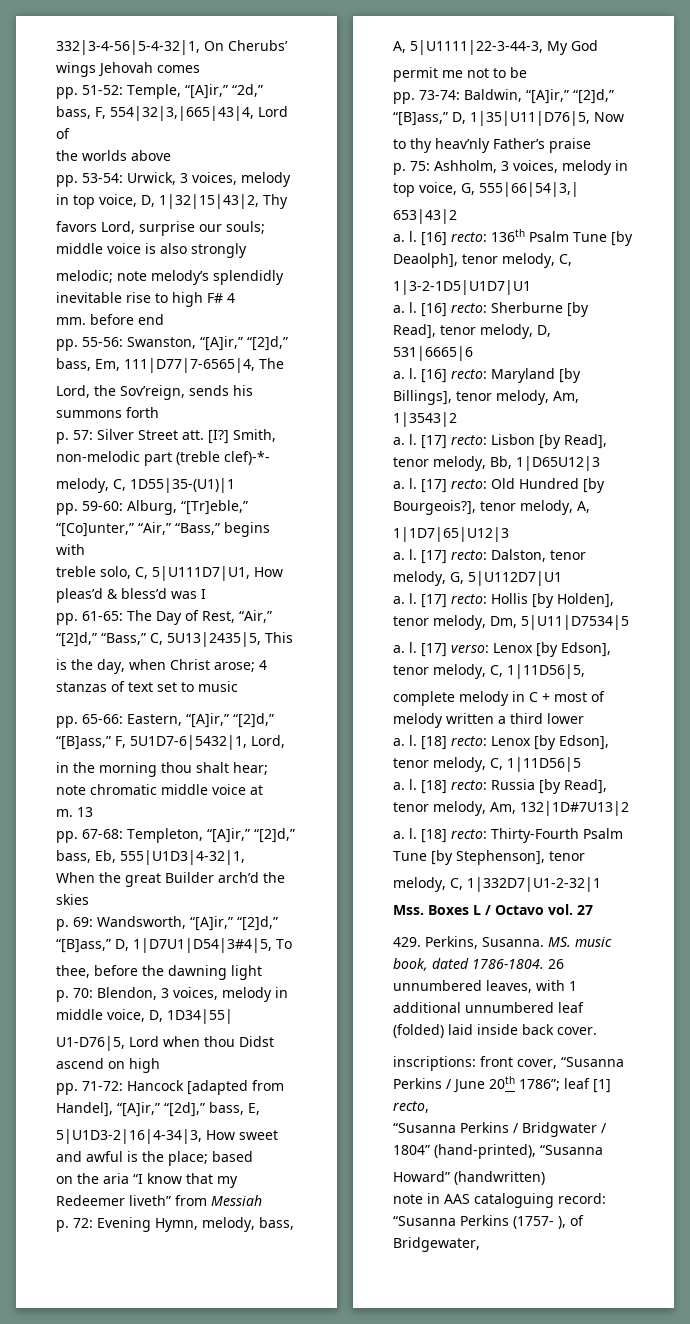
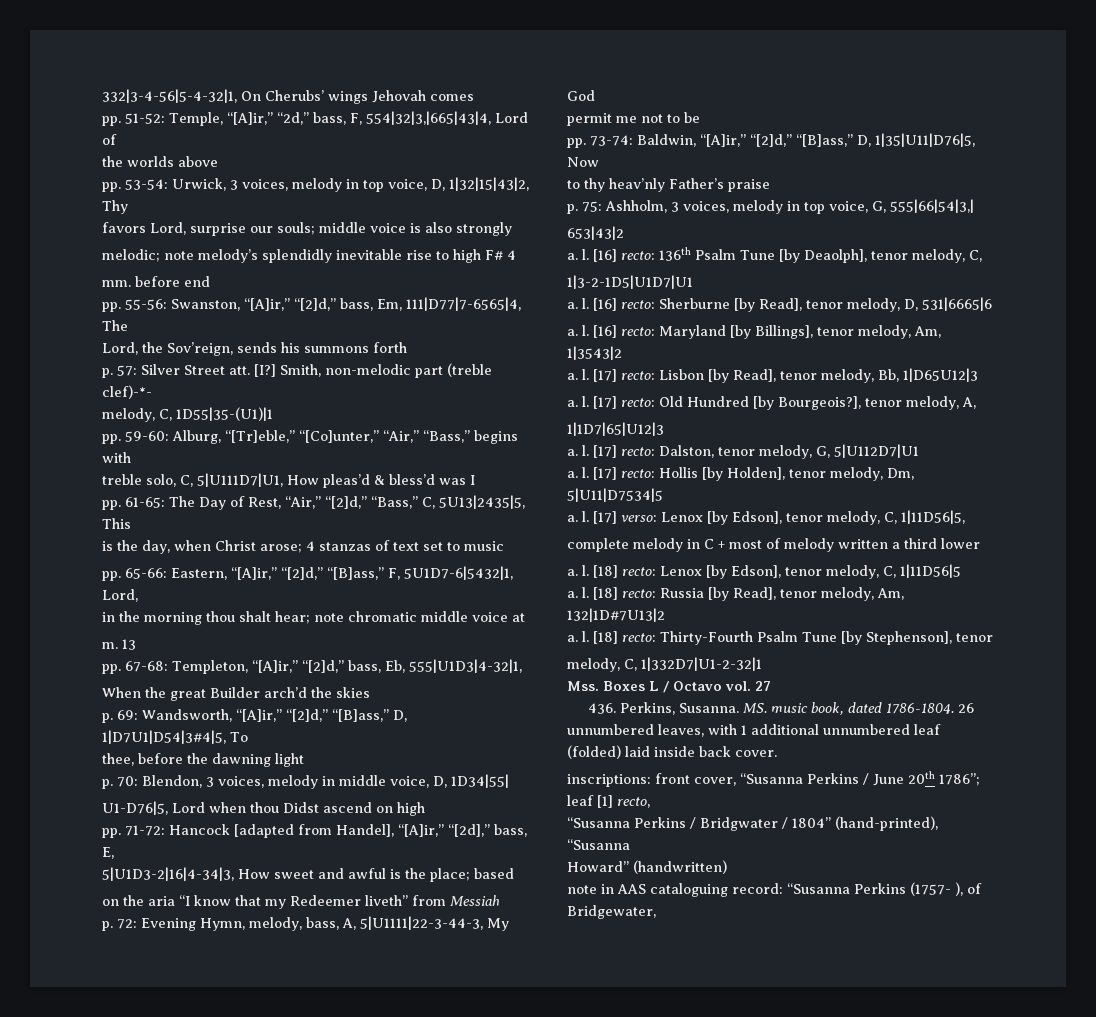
- 429. Perkins, Susanna.
+ 436. Perkins, Susanna.

